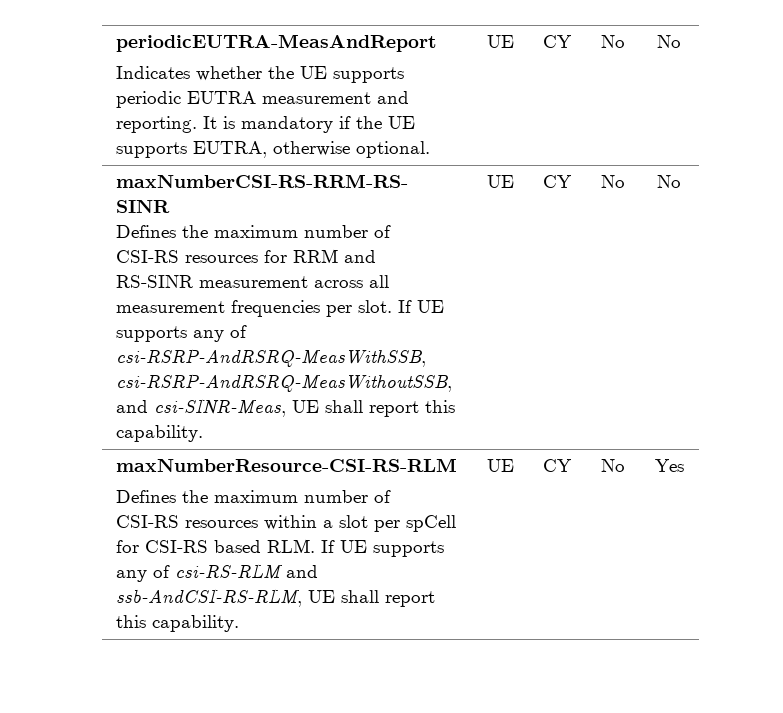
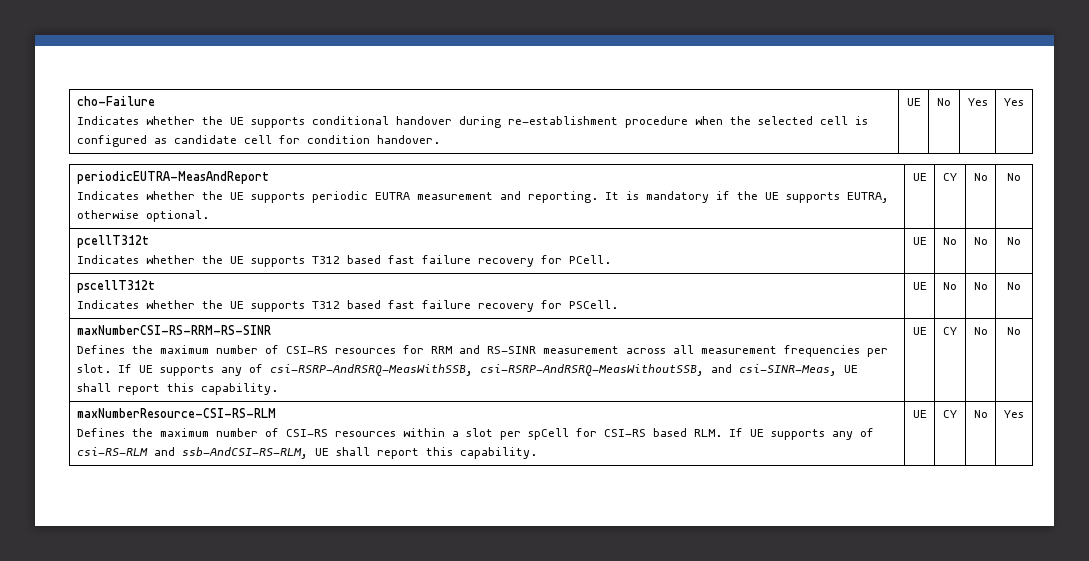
+ cho-Failure
+ Indicates whether the UE supports conditional handover during re-establishment procedure when the selected cell is configured as candidate cell for condition handover. | UE | No | Yes | Yes
+ pcellT312t
+ Indicates whether the UE supports T312 based fast failure recovery for PCell. | UE | No | No | No
+ pscellT312t
+ Indicates whether the UE supports T312 based fast failure recovery for PSCell. | UE | No | No | No

